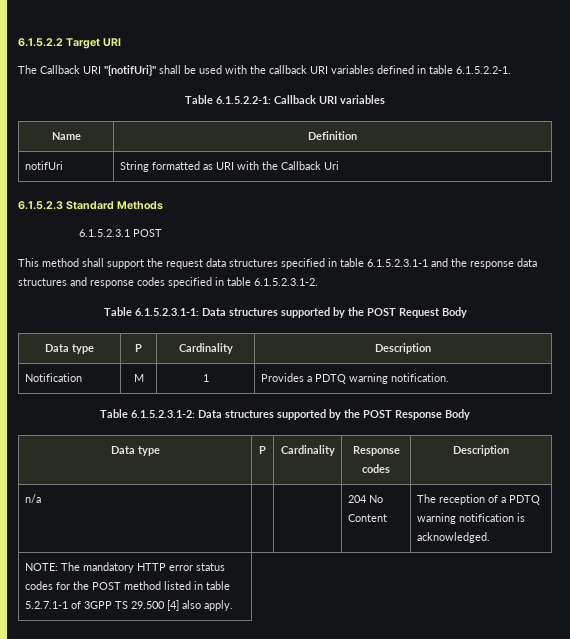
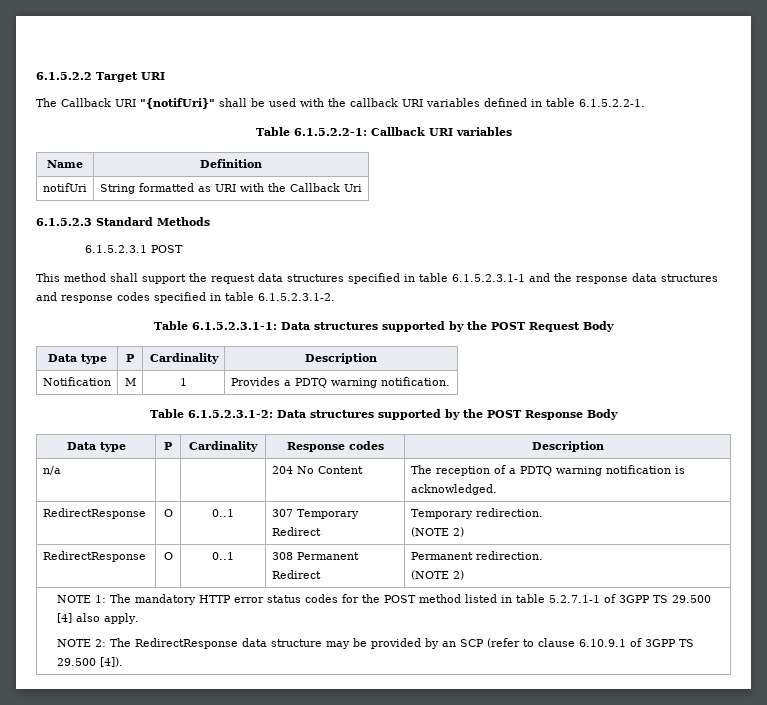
- NOTE: The mandatory HTTP error status codes for the POST method listed in table 5.2.7.1-1 of 3GPP TS 29.500 [4] also apply.
+ RedirectResponse | O | 0..1 | 307 Temporary Redirect | Temporary redirection.
+ (NOTE 2)
+ RedirectResponse | O | 0..1 | 308 Permanent Redirect | Permanent redirection.
+ (NOTE 2)
+ NOTE 1: The mandatory HTTP error status codes for the POST method listed in table 5.2.7.1-1 of 3GPP TS 29.500 [4] also apply.
+ NOTE 2: The RedirectResponse data structure may be provided by an SCP (refer to clause 6.10.9.1 of 3GPP TS 29.500 [4]).

